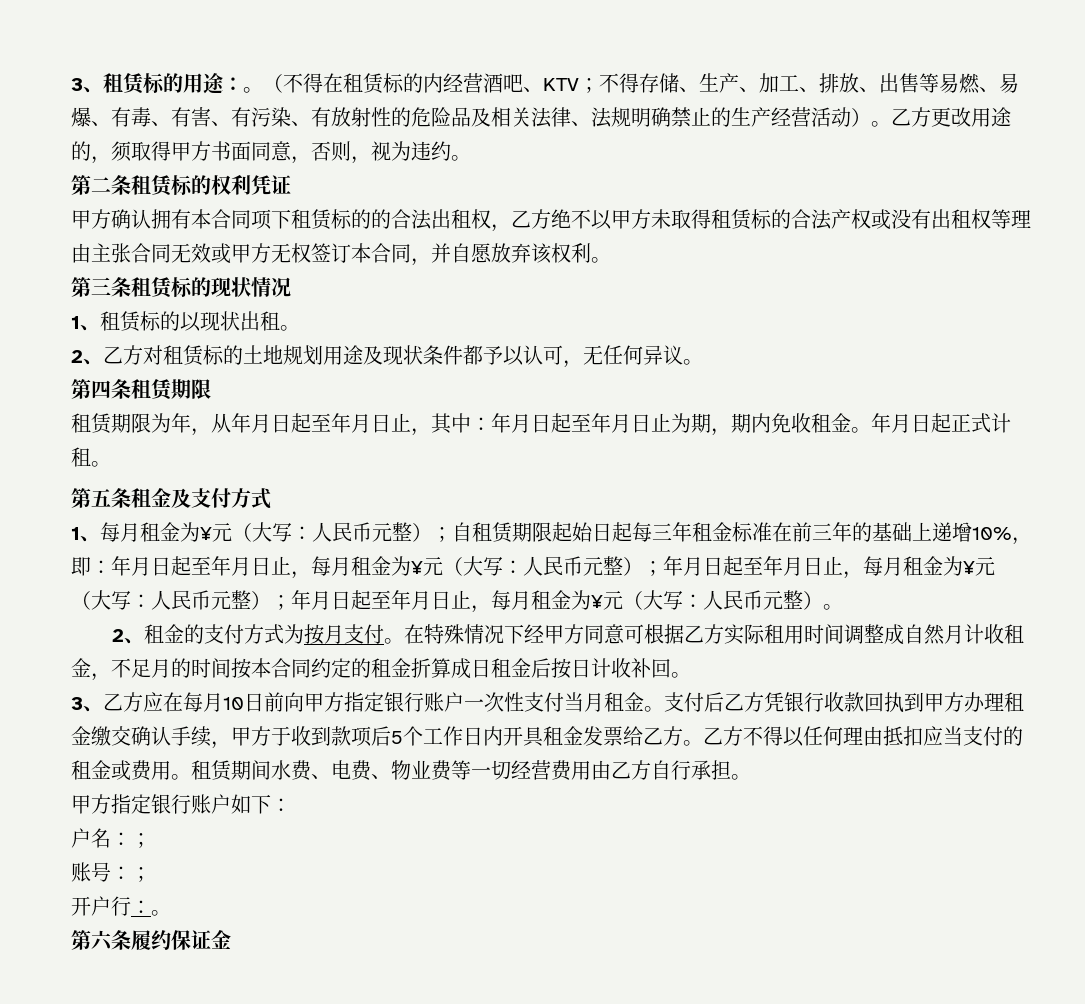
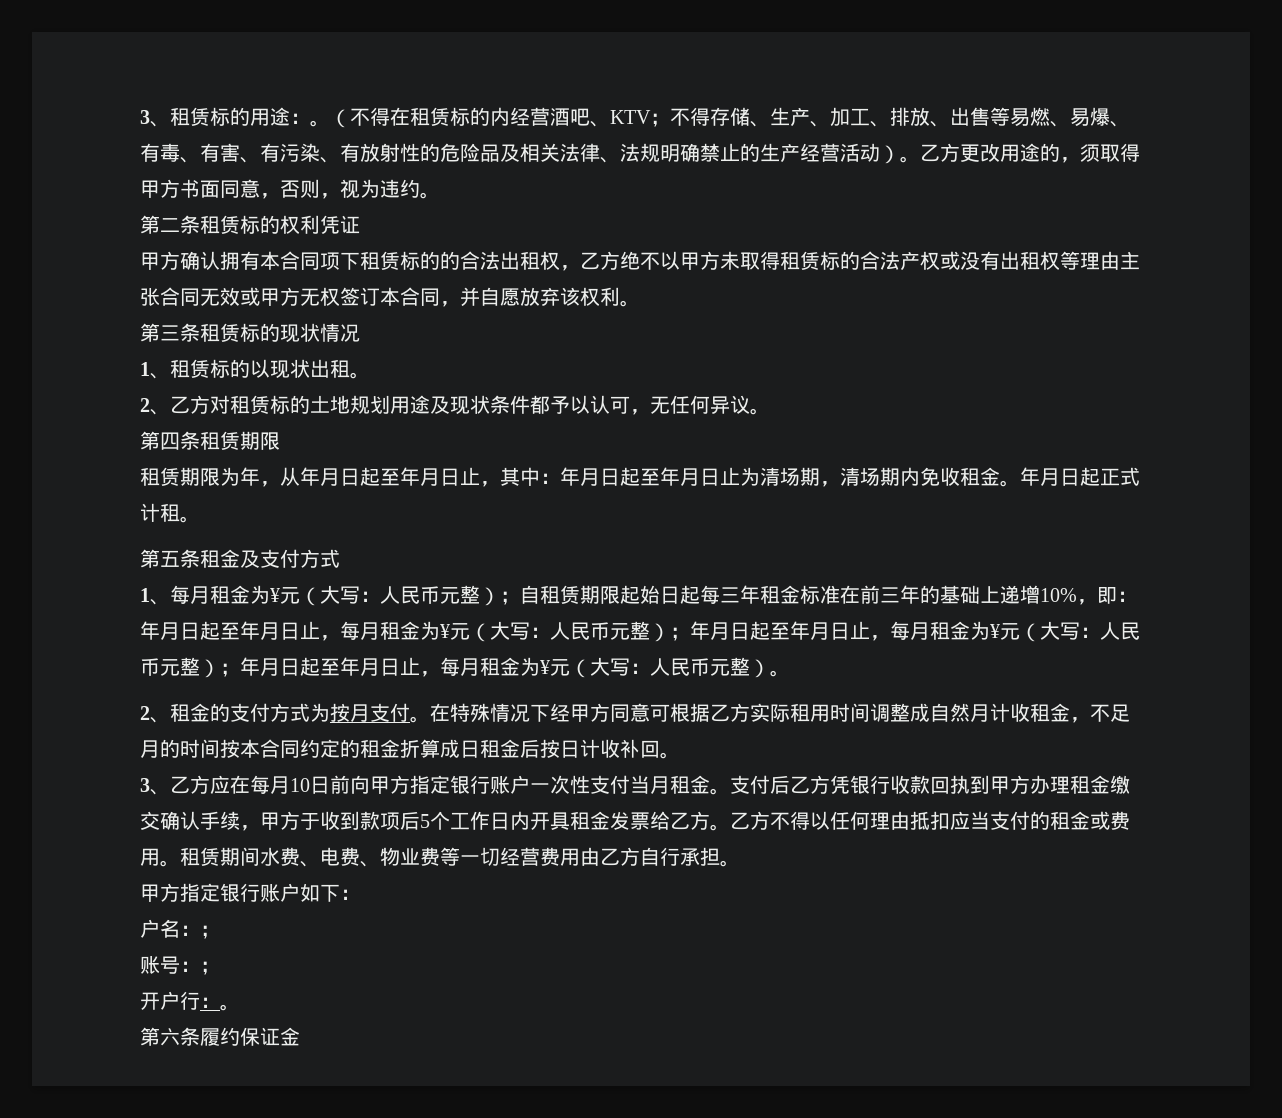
- 租赁期限为年，从年月日起至年月日止，其中：年月日起至年月日止为期，期内免收租金。
+ 租赁期限为年，从年月日起至年月日止，其中：年月日起至年月日止为清场期，清场期内免收租金。

